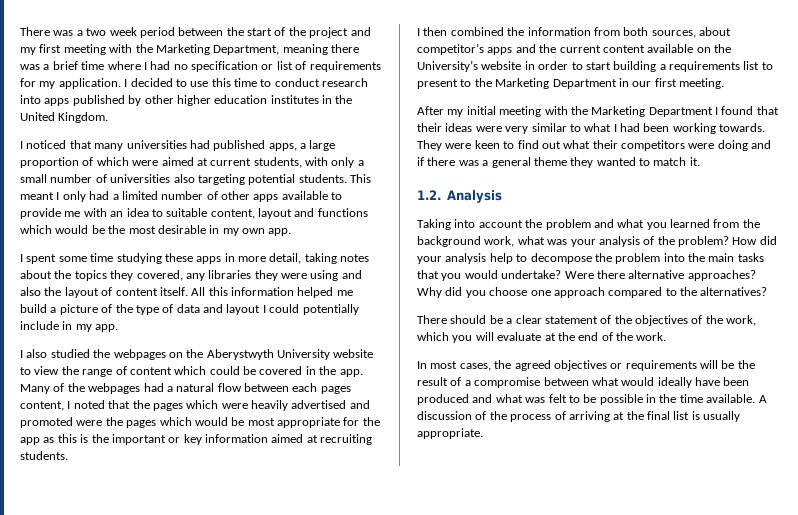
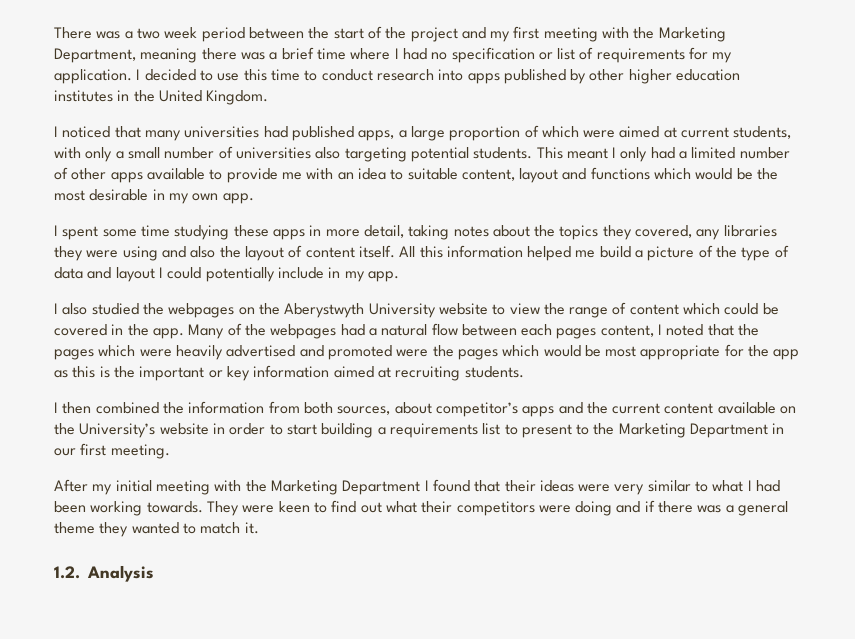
- Taking into account the problem and what you learned from the background work, what was your analysis of the problem? How did your analysis help to decompose the problem into the main tasks that you would undertake? Were there alternative approaches? Why did you choose one approach compared to the alternatives?
- There should be a clear statement of the objectives of the work, which you will evaluate at the end of the work.
- In most cases, the agreed objectives or requirements will be the result of a compromise between what would ideally have been produced and what was felt to be possible in the time available. A discussion of the process of arriving at the final list is usually appropriate.

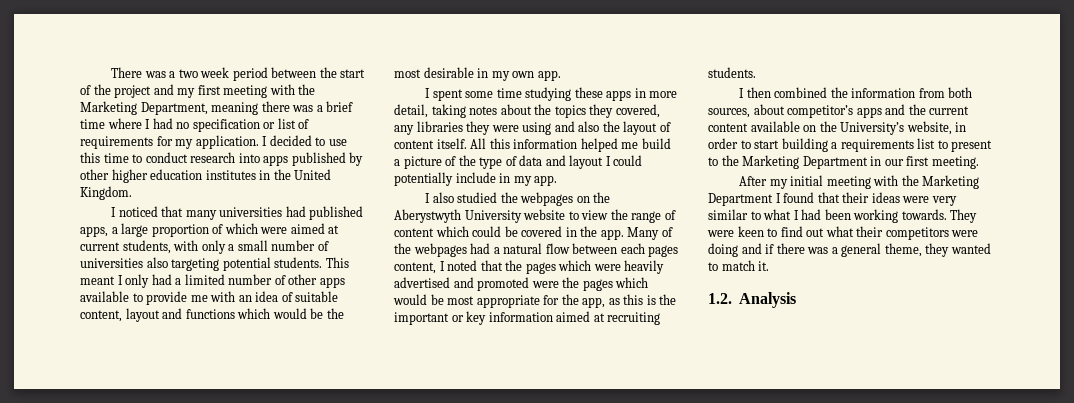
- This meant I only had a limited number of other apps available to provide me with an idea to suitable content, layout and functions which would be the most desirable in my own app.
+ This meant I only had a limited number of other apps available to provide me with an idea of suitable content, layout and functions which would be the most desirable in my own app.
- Many of the webpages had a natural flow between each pages content, I noted that the pages which were heavily advertised and promoted were the pages which would be most appropriate for the app as this is the important or key information aimed at recruiting students.
+ Many of the webpages had a natural flow between each pages content, I noted that the pages which were heavily advertised and promoted were the pages which would be most appropriate for the app, as this is the important or key information aimed at recruiting students.
- I then combined the information from both sources, about competitor’s apps and the current content available on the University’s website in order to start building a requirements list to present to the Marketing Department in our first meeting.
+ I then combined the information from both sources, about competitor’s apps and the current content available on the University’s website, in order to start building a requirements list to present to the Marketing Department in our first meeting.
- They were keen to find out what their competitors were doing and if there was a general theme they wanted to match it.
+ They were keen to find out what their competitors were doing and if there was a general theme, they wanted to match it.

